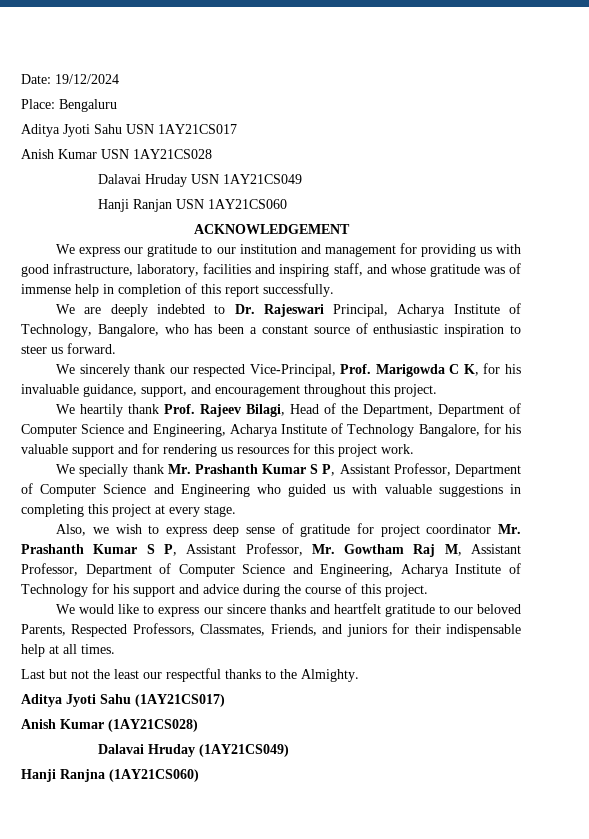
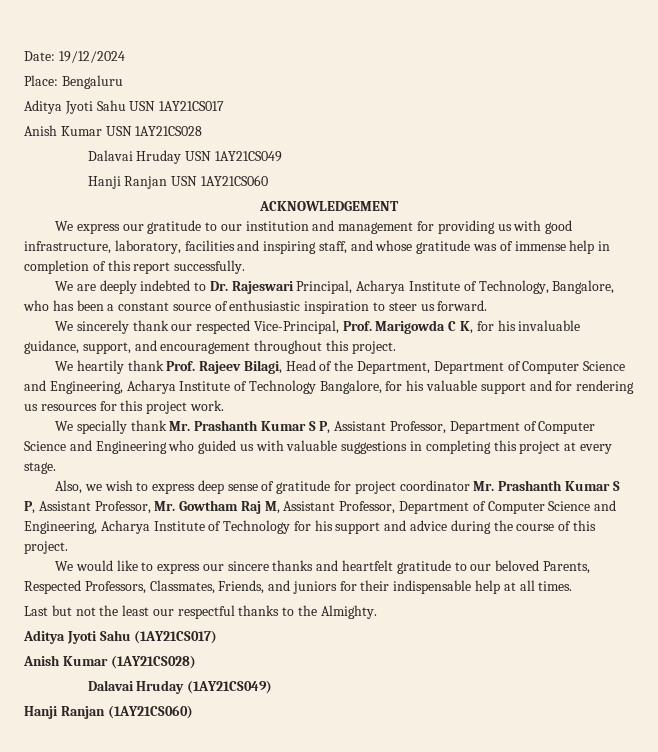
- Hanji Ranjna (1AY21CS060)
+ Hanji Ranjan (1AY21CS060)

